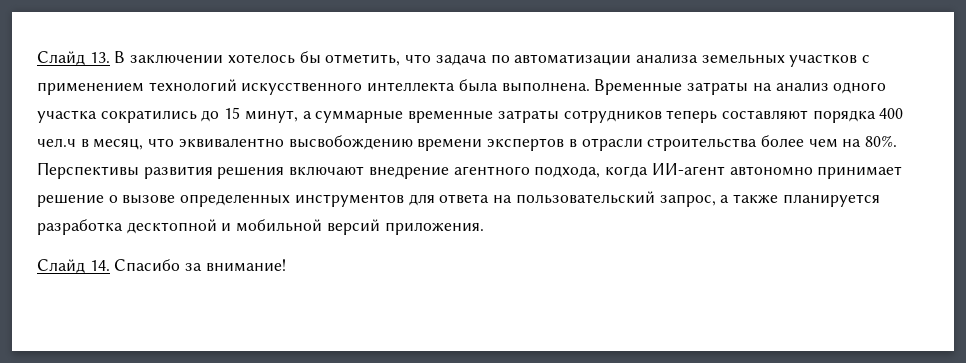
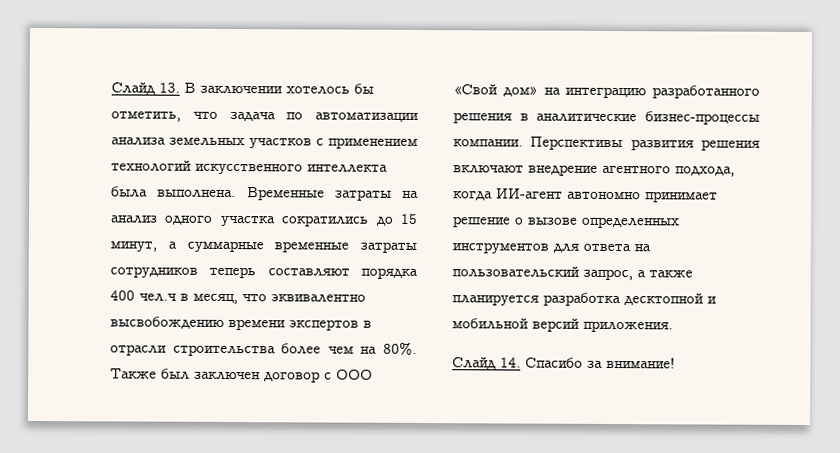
+ Также был заключен договор с ООО «Свой дом» на интеграцию разработанного решения в аналитические бизнес-процессы компании.

